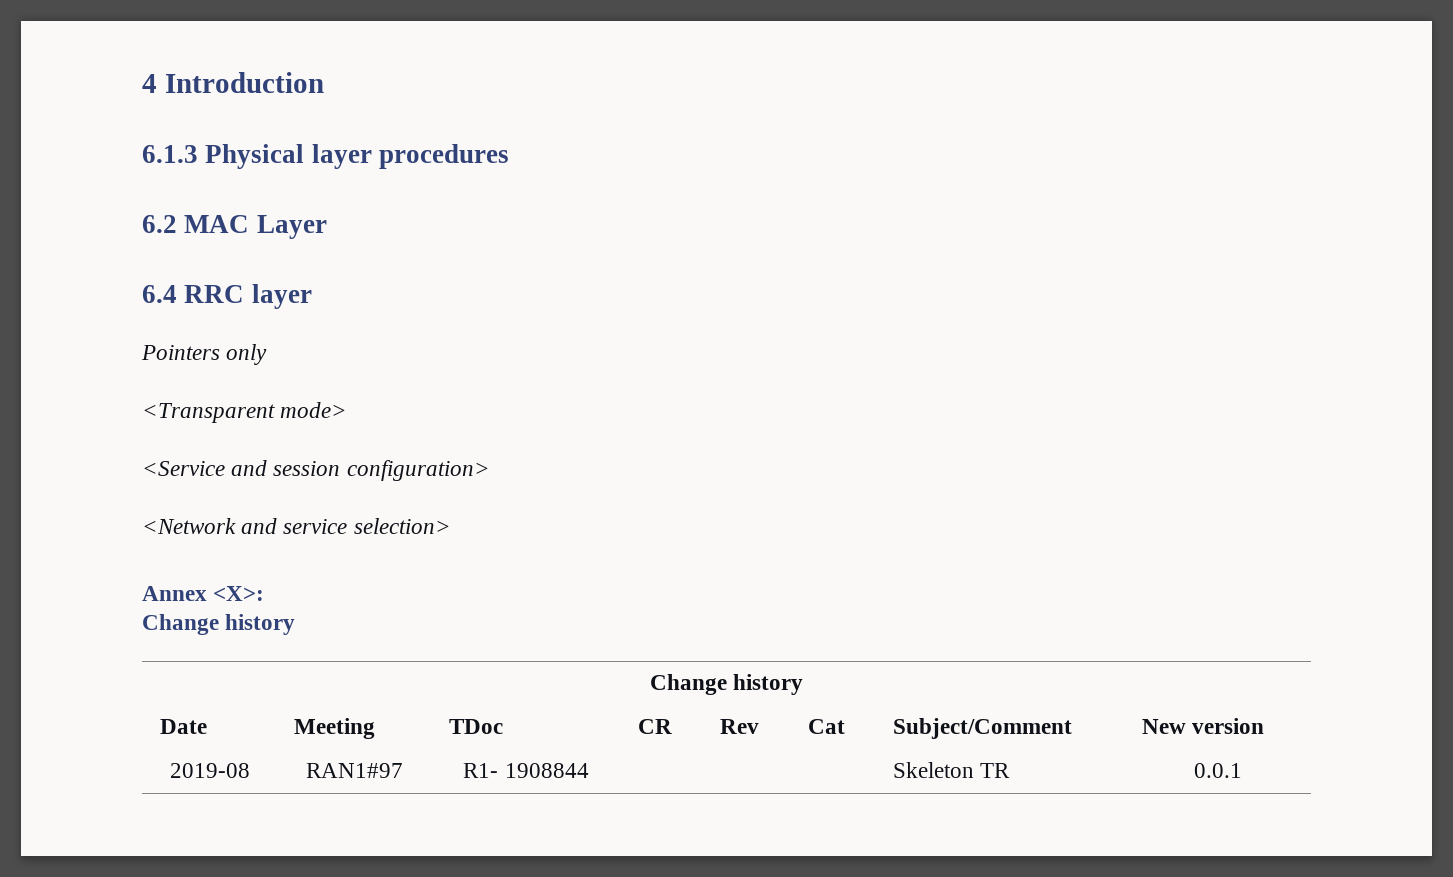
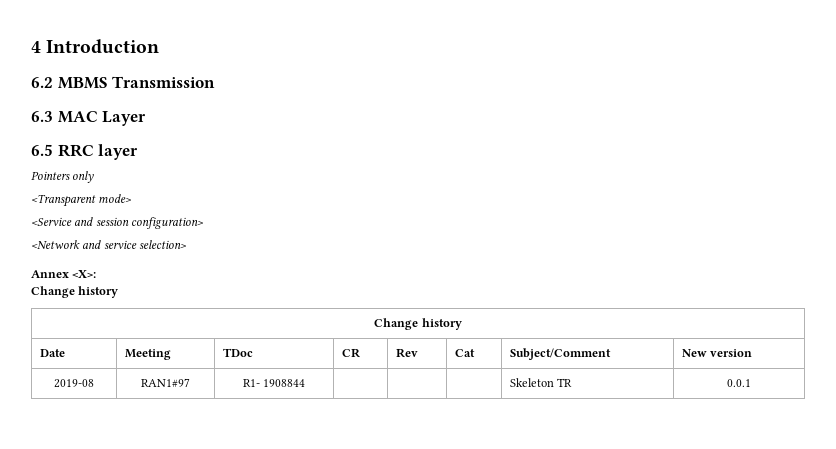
- 6.1.3 Physical layer procedures
- 6.2 MAC Layer
+ 6.2 MBMS Transmission
+ 6.3 MAC Layer
- 6.4 RRC layer
+ 6.5 RRC layer

